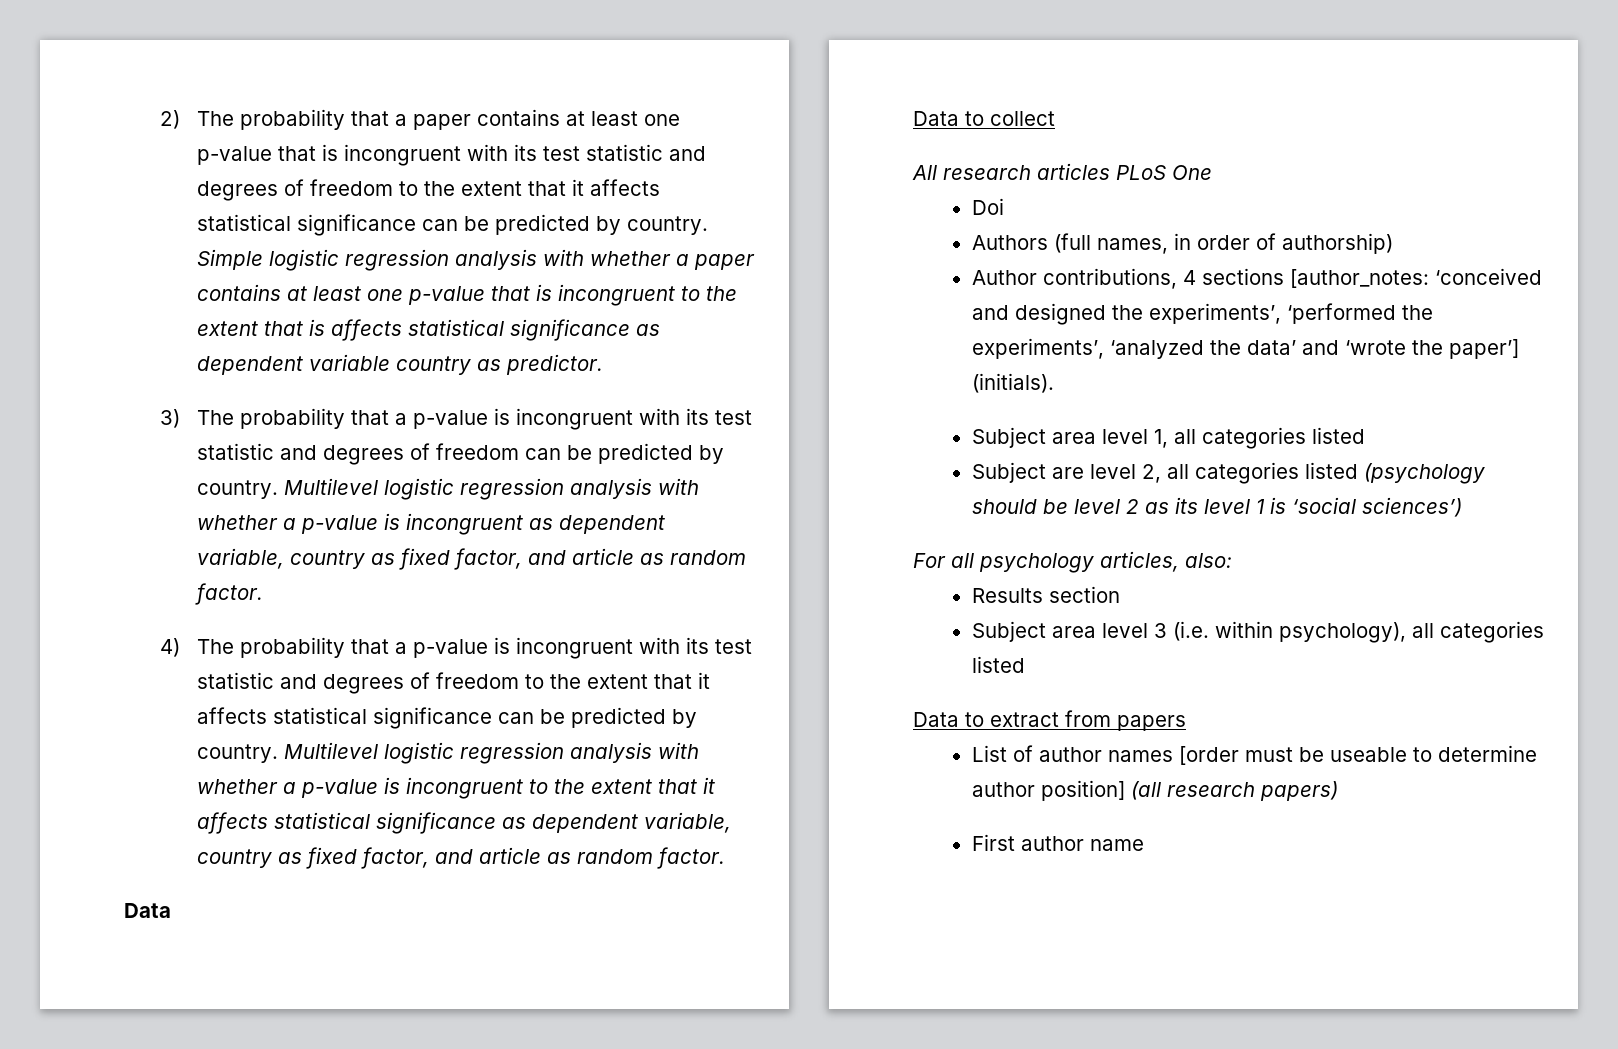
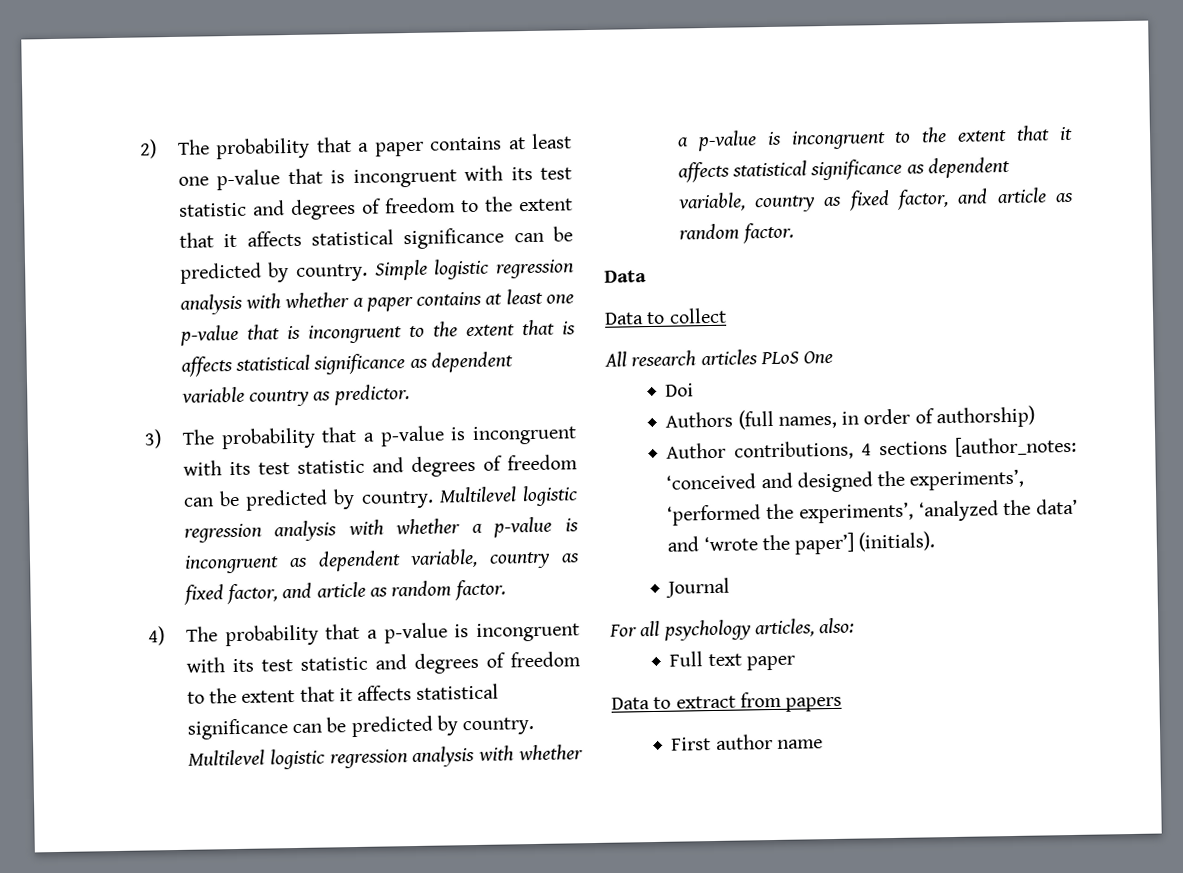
- Subject area level 1, all categories listed
- Subject are level 2, all categories listed (psychology should be level 2 as its level 1 is ‘social sciences’)
+ Journal
- Results section
- Subject area level 3 (i.e. within psychology), all categories listed
+ Full text paper
- List of author names [order must be useable to determine author position] (all research papers)

